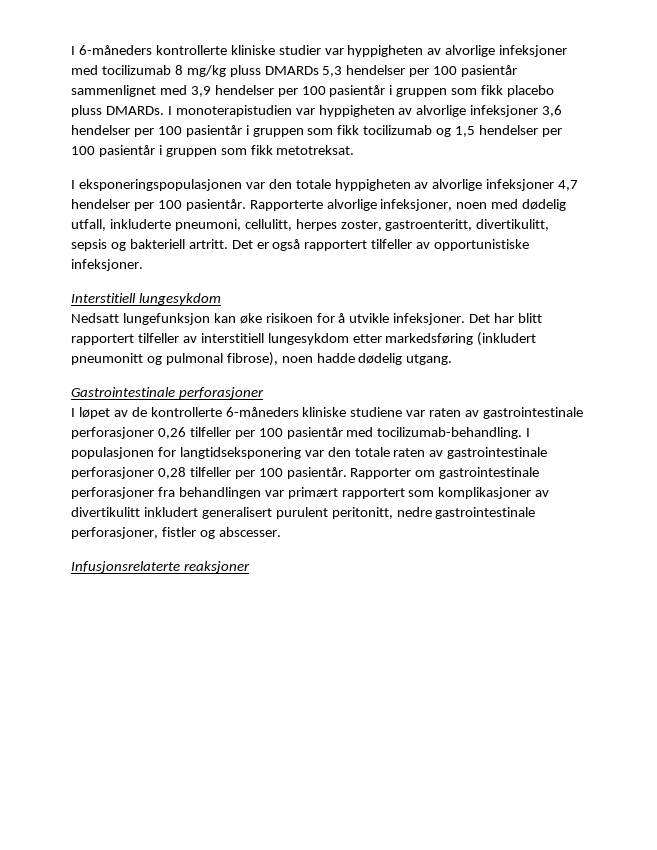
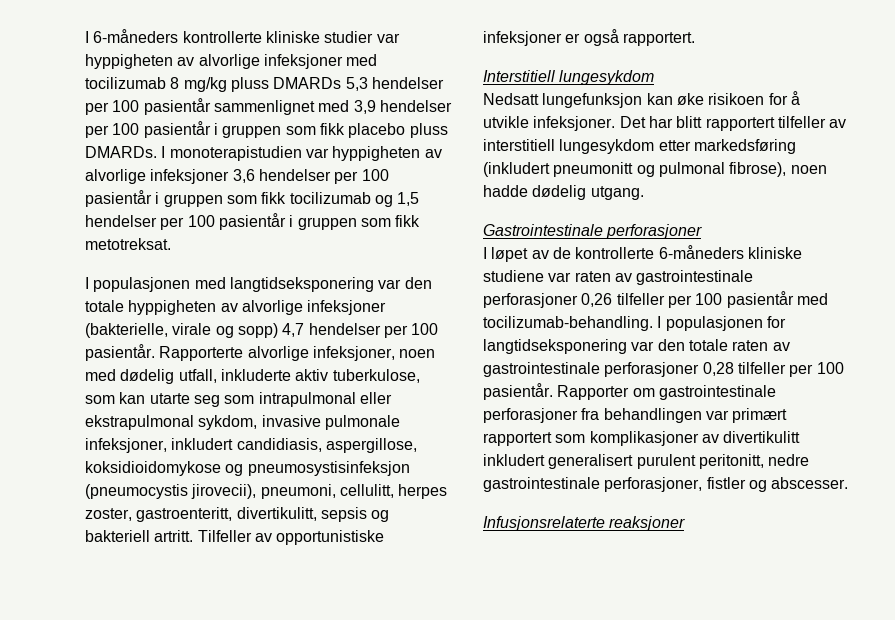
- I eksponeringspopulasjonen var den totale hyppigheten av alvorlige infeksjoner 4,7 hendelser per 100 pasientår.
+ I populasjonen med langtidseksponering var den totale hyppigheten av alvorlige infeksjoner (bakterielle, virale og sopp) 4,7 hendelser per 100 pasientår.
- Rapporterte alvorlige infeksjoner, noen med dødelig utfall, inkluderte pneumoni, cellulitt, herpes zoster, gastroenteritt, divertikulitt, sepsis og bakteriell artritt.
+ Rapporterte alvorlige infeksjoner, noen med dødelig utfall, inkluderte aktiv tuberkulose, som kan utarte seg som intrapulmonal eller ekstrapulmonal sykdom, invasive pulmonale infeksjoner, inkludert candidiasis, aspergillose, koksidioidomykose og pneumosystisinfeksjon (pneumocystis jirovecii), pneumoni, cellulitt, herpes zoster, gastroenteritt, divertikulitt, sepsis og bakteriell artritt.
- Det er også rapportert tilfeller av opportunistiske infeksjoner.
+ Tilfeller av opportunistiske infeksjoner er også rapportert.

